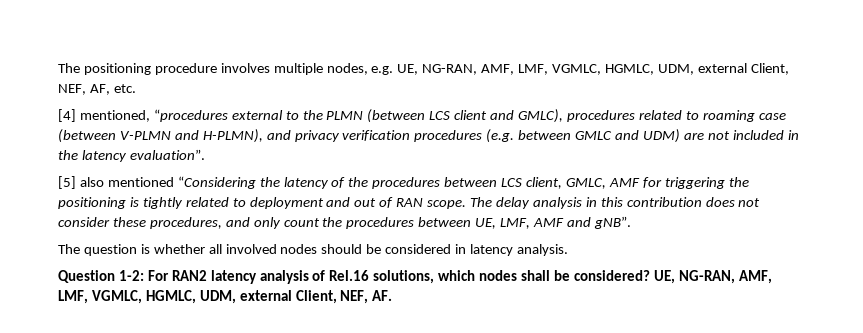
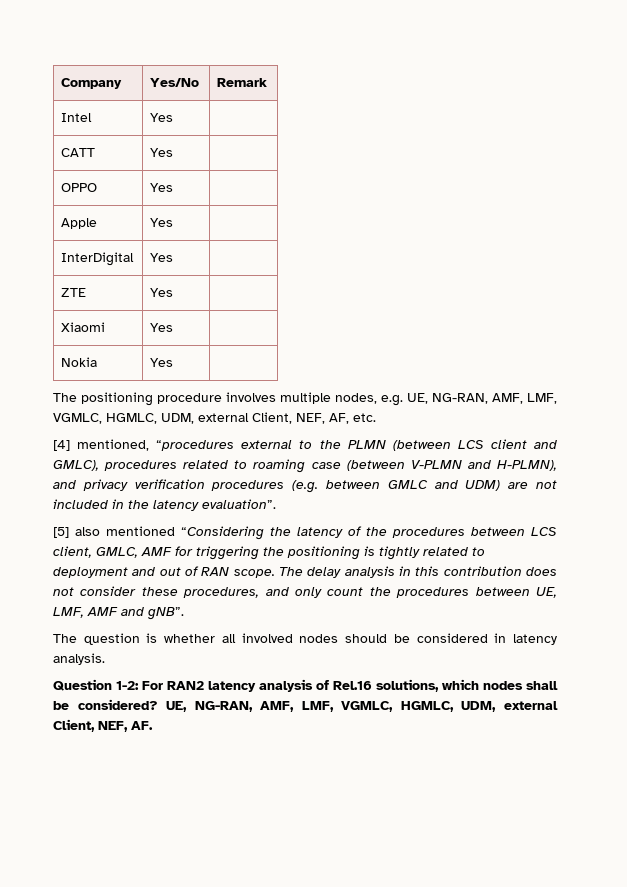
+ Company | Yes/No | Remark
+ Intel | Yes |
+ CATT | Yes |
+ OPPO | Yes |
+ Apple | Yes |
+ InterDigital | Yes |
+ ZTE | Yes |
+ Xiaomi | Yes |
+ Nokia | Yes |

